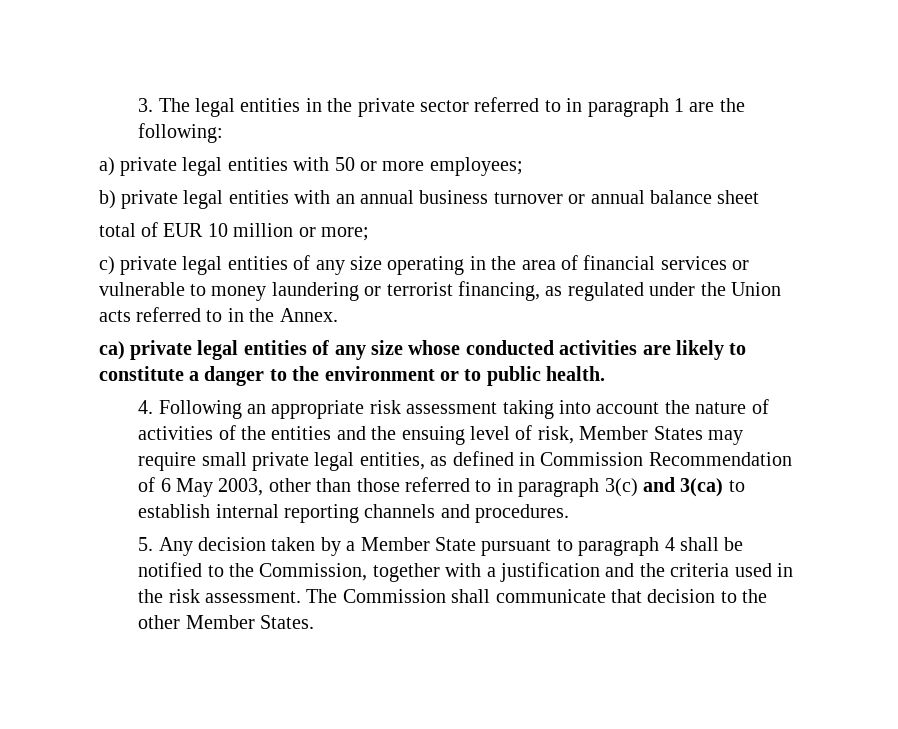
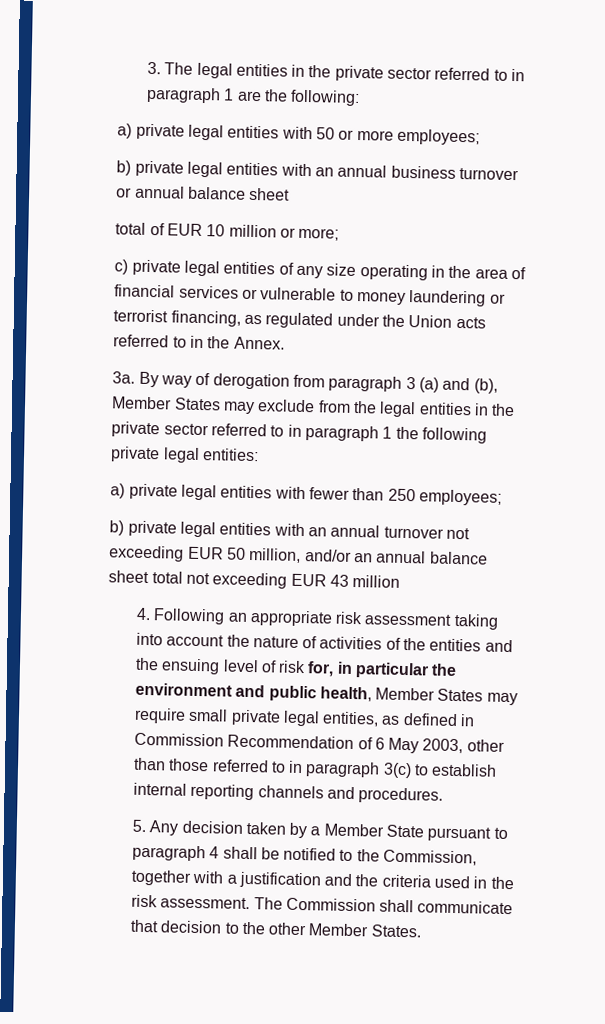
- ca) private legal entities of any size whose conducted activities are likely to constitute a danger to the environment or to public health.
+ 3a. By way of derogation from paragraph 3 (a) and (b), Member States may exclude from the legal entities in the private sector referred to in paragraph 1 the following private legal entities:
+ a) private legal entities with fewer than 250 employees;
+ b) private legal entities with an annual turnover not exceeding EUR 50 million, and/or an annual balance sheet total not exceeding EUR 43 million
- 4. Following an appropriate risk assessment taking into account the nature of activities of the entities and the ensuing level of risk, Member States may require small private legal entities, as defined in Commission Recommendation of 6 May 2003, other than those referred to in paragraph 3(c) and 3(ca) to establish internal reporting channels and procedures.
+ 4. Following an appropriate risk assessment taking into account the nature of activities of the entities and the ensuing level of risk for, in particular the environment and public health, Member States may require small private legal entities, as defined in Commission Recommendation of 6 May 2003, other than those referred to in paragraph 3(c) to establish internal reporting channels and procedures.

